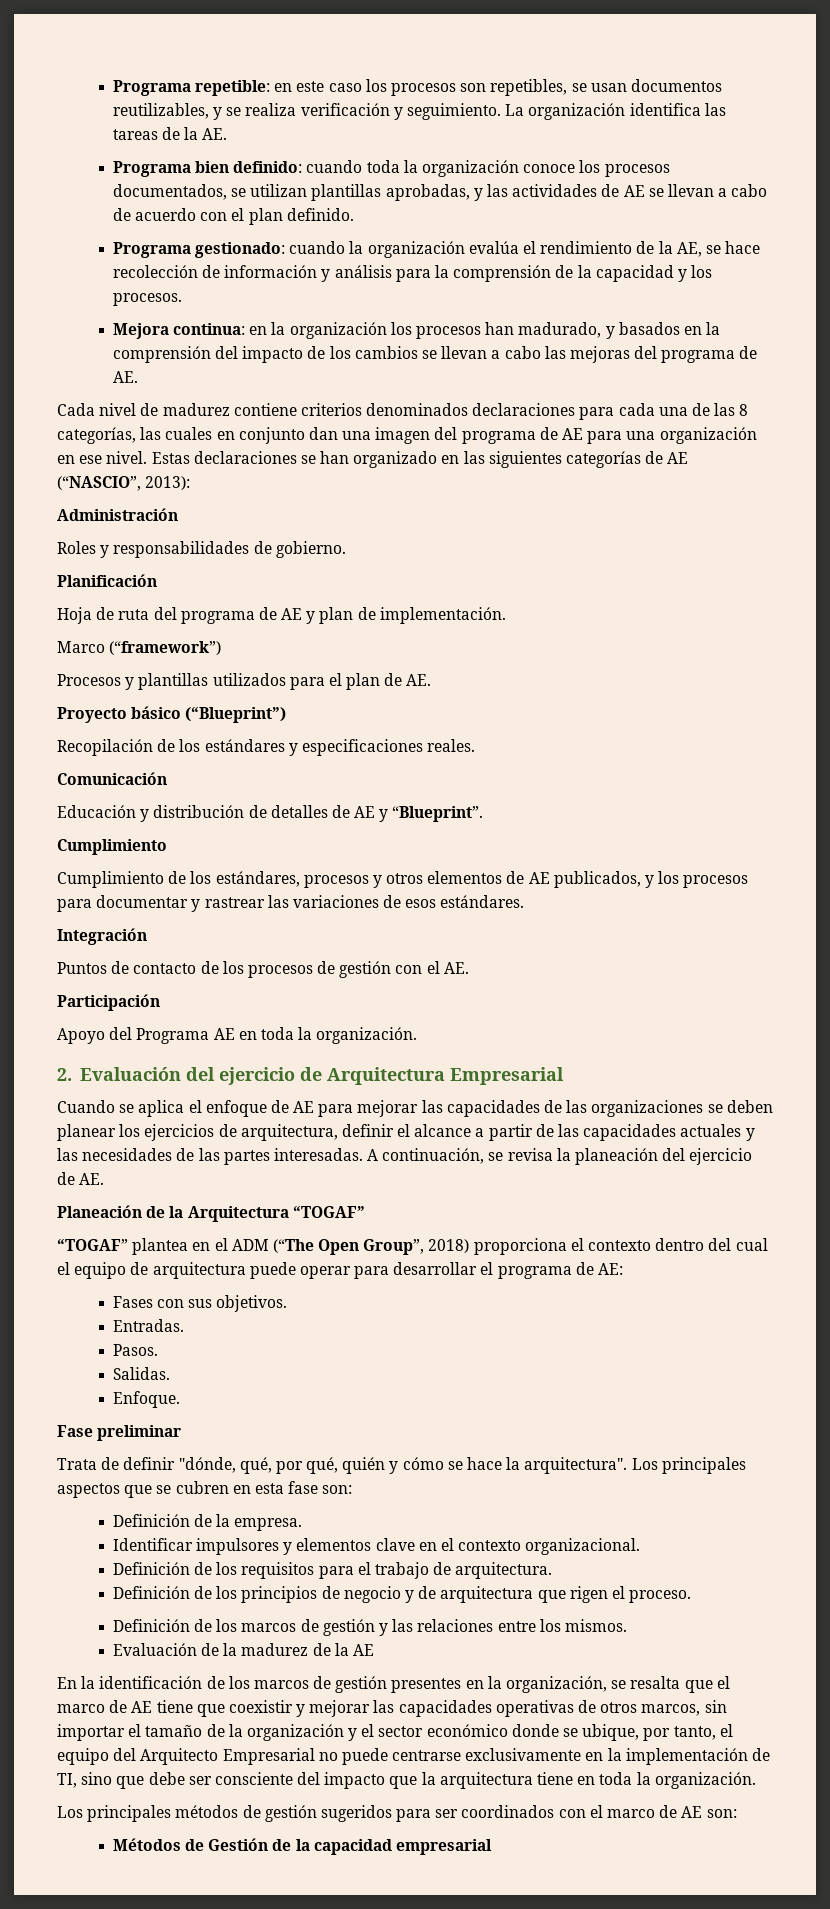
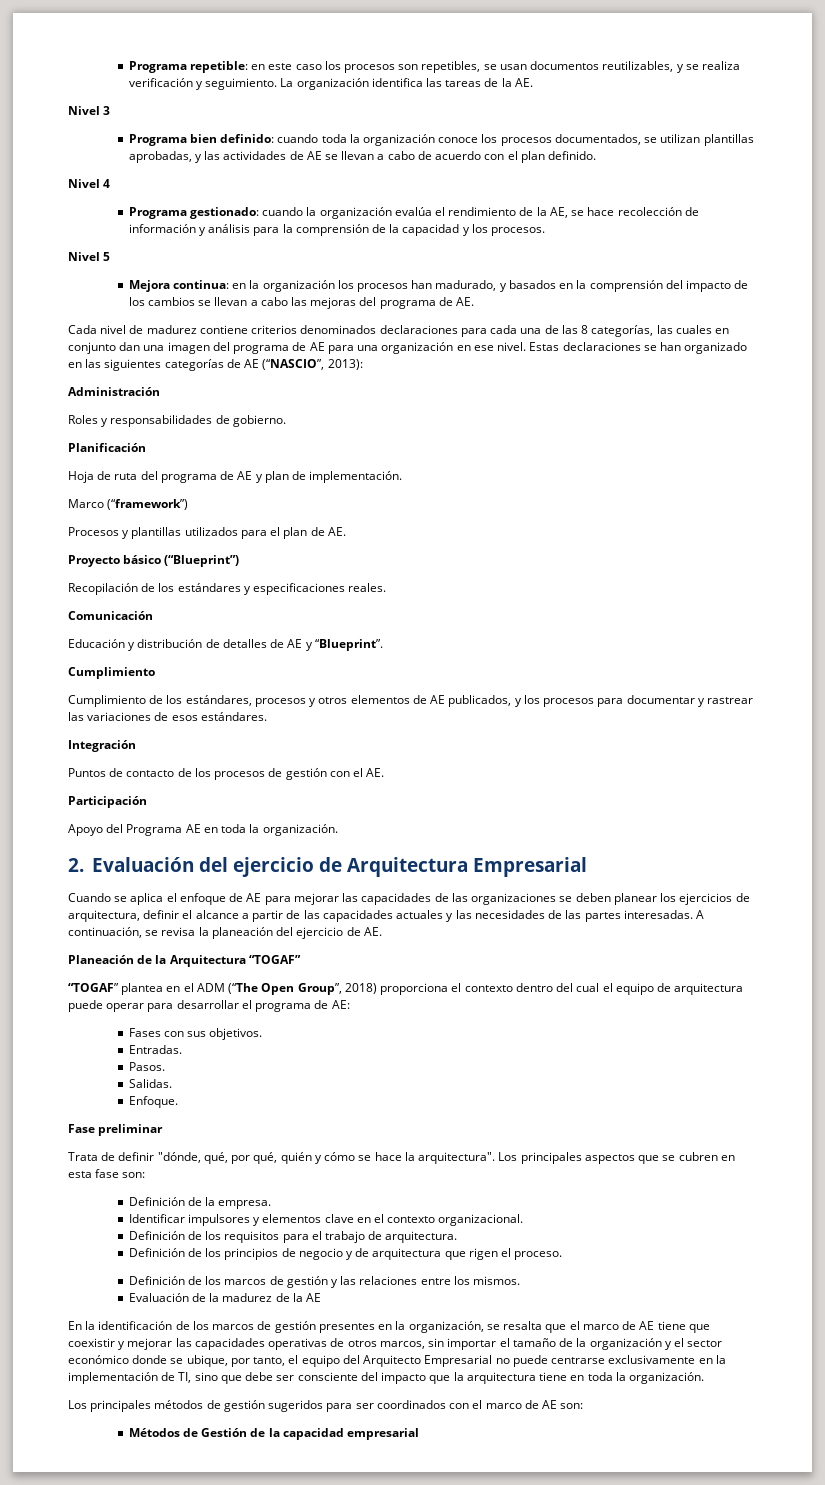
+ Nivel 3
+ Nivel 4
+ Nivel 5

